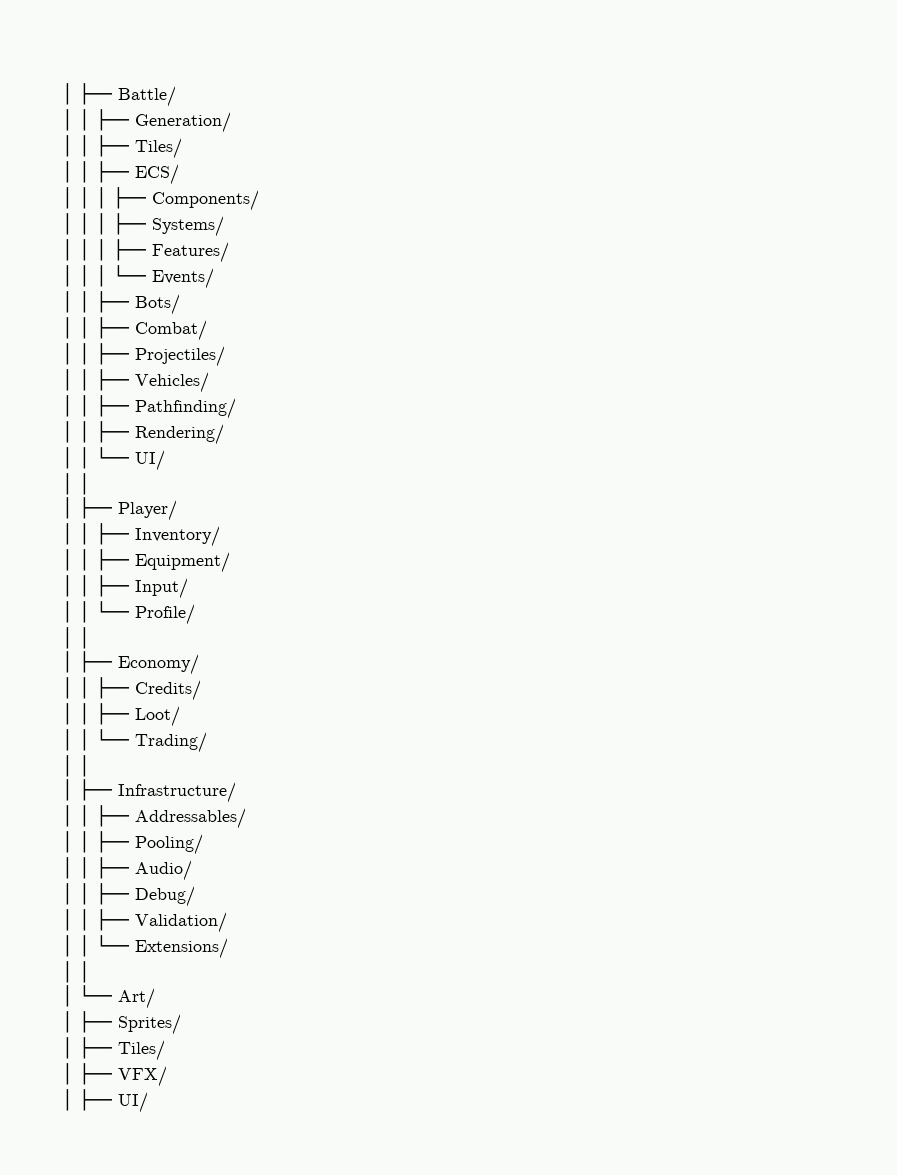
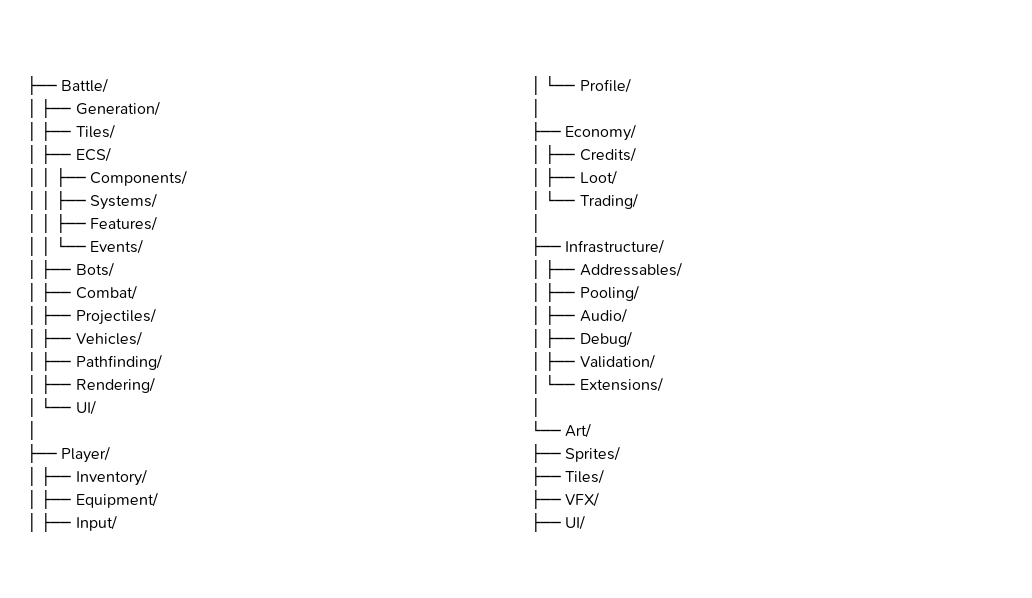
- │ ├── Battle/
+ ├── Battle/
- │ │ ├── Generation/
+ │ ├── Generation/
- │ │ ├── Tiles/
- │ │ ├── ECS/
+ │ ├── Tiles/
+ │ ├── ECS/
- │ │ │ ├── Components/
+ │ │ ├── Components/
- │ │ │ ├── Systems/
+ │ │ ├── Systems/
- │ │ │ ├── Features/
+ │ │ ├── Features/
- │ │ │ └── Events/
+ │ │ └── Events/
- │ │ ├── Bots/
+ │ ├── Bots/
- │ │ ├── Combat/
+ │ ├── Combat/
- │ │ ├── Projectiles/
+ │ ├── Projectiles/
- │ │ ├── Vehicles/
+ │ ├── Vehicles/
- │ │ ├── Pathfinding/
+ │ ├── Pathfinding/
- │ │ ├── Rendering/
+ │ ├── Rendering/
- │ │ └── UI/
- │ │
- │ ├── Player/
+ │ └── UI/
+ │
+ ├── Player/
- │ │ ├── Inventory/
+ │ ├── Inventory/
- │ │ ├── Equipment/
+ │ ├── Equipment/
- │ │ ├── Input/
+ │ ├── Input/
- │ │ └── Profile/
- │ │
- │ ├── Economy/
+ │ └── Profile/
+ │
+ ├── Economy/
- │ │ ├── Credits/
+ │ ├── Credits/
- │ │ ├── Loot/
+ │ ├── Loot/
- │ │ └── Trading/
- │ │
- │ ├── Infrastructure/
+ │ └── Trading/
+ │
+ ├── Infrastructure/
- │ │ ├── Addressables/
+ │ ├── Addressables/
- │ │ ├── Pooling/
+ │ ├── Pooling/
- │ │ ├── Audio/
+ │ ├── Audio/
- │ │ ├── Debug/
+ │ ├── Debug/
- │ │ ├── Validation/
+ │ ├── Validation/
- │ │ └── Extensions/
- │ │
- │ └── Art/
+ │ └── Extensions/
+ │
+ └── Art/
- │ ├── Sprites/
- │ ├── Tiles/
- │ ├── VFX/
+ ├── Sprites/
+ ├── Tiles/
+ ├── VFX/
- │ ├── UI/
+ ├── UI/

